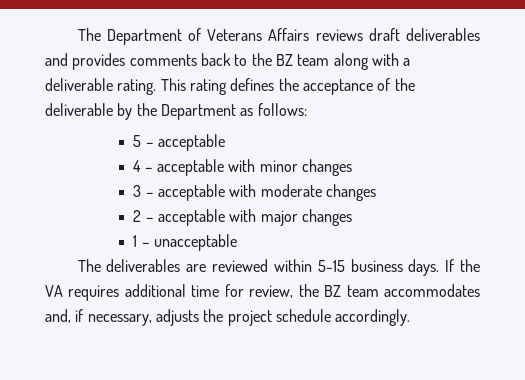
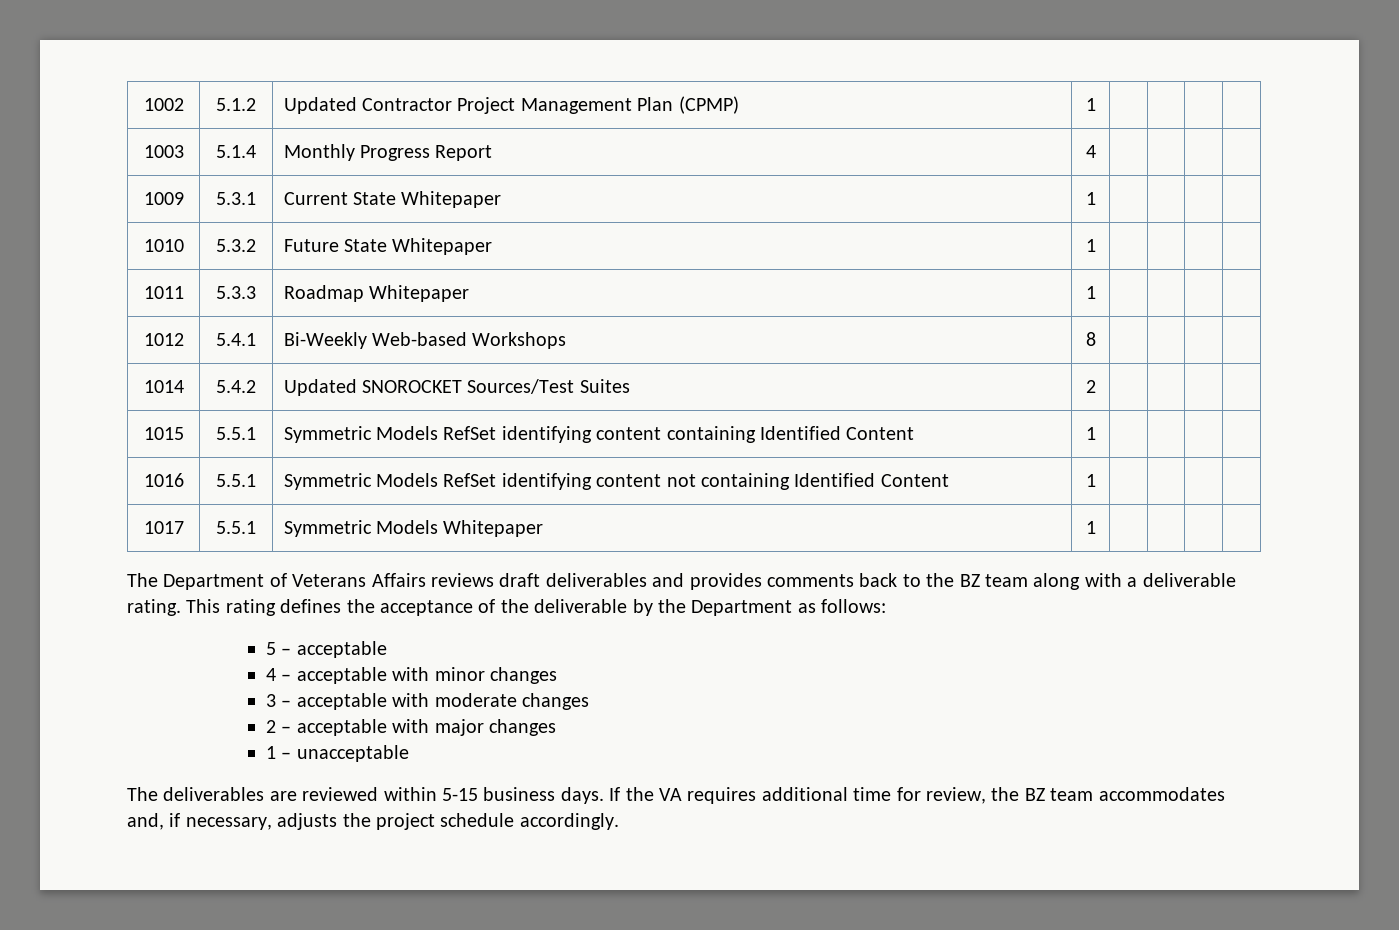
+ 1002 | 5.1.2 | Updated Contractor Project Management Plan (CPMP) | 1 | | | |
+ 1003 | 5.1.4 | Monthly Progress Report | 4 | | | |
+ 1009 | 5.3.1 | Current State Whitepaper | 1 | | | |
+ 1010 | 5.3.2 | Future State Whitepaper | 1 | | | |
+ 1011 | 5.3.3 | Roadmap Whitepaper | 1 | | | |
+ 1012 | 5.4.1 | Bi-Weekly Web-based Workshops | 8 | | | |
+ 1014 | 5.4.2 | Updated SNOROCKET Sources/Test Suites | 2 | | | |
+ 1015 | 5.5.1 | Symmetric Models RefSet identifying content containing Identified Content | 1 | | | |
+ 1016 | 5.5.1 | Symmetric Models RefSet identifying content not containing Identified Content | 1 | | | |
+ 1017 | 5.5.1 | Symmetric Models Whitepaper | 1 | | | |

